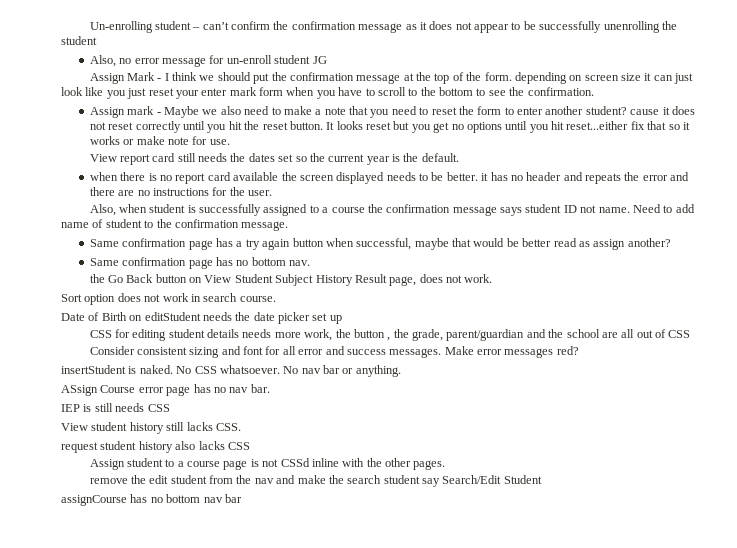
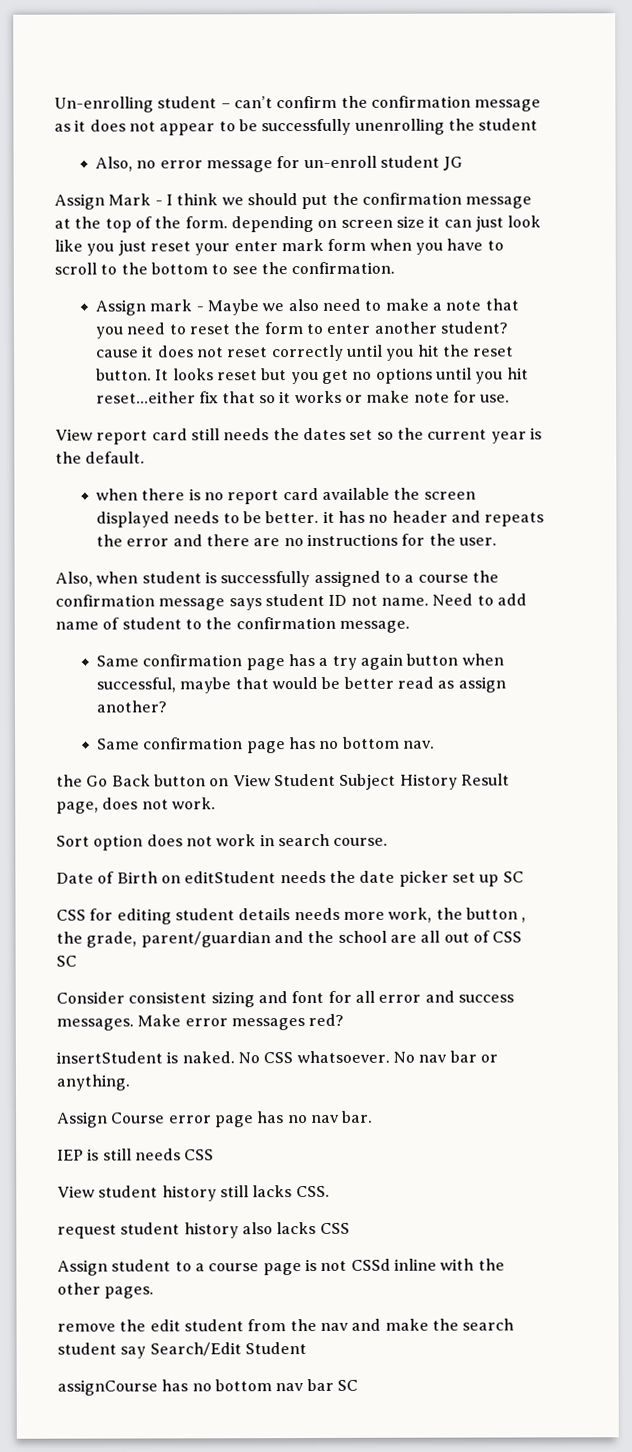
- Date of Birth on editStudent needs the date picker set up
+ Date of Birth on editStudent needs the date picker set up SC
- CSS for editing student details needs more work, the button , the grade, parent/guardian and the school are all out of CSS
+ CSS for editing student details needs more work, the button , the grade, parent/guardian and the school are all out of CSS SC
- ASsign Course error page has no nav bar.
+ Assign Course error page has no nav bar.
- assignCourse has no bottom nav bar
+ assignCourse has no bottom nav bar SC

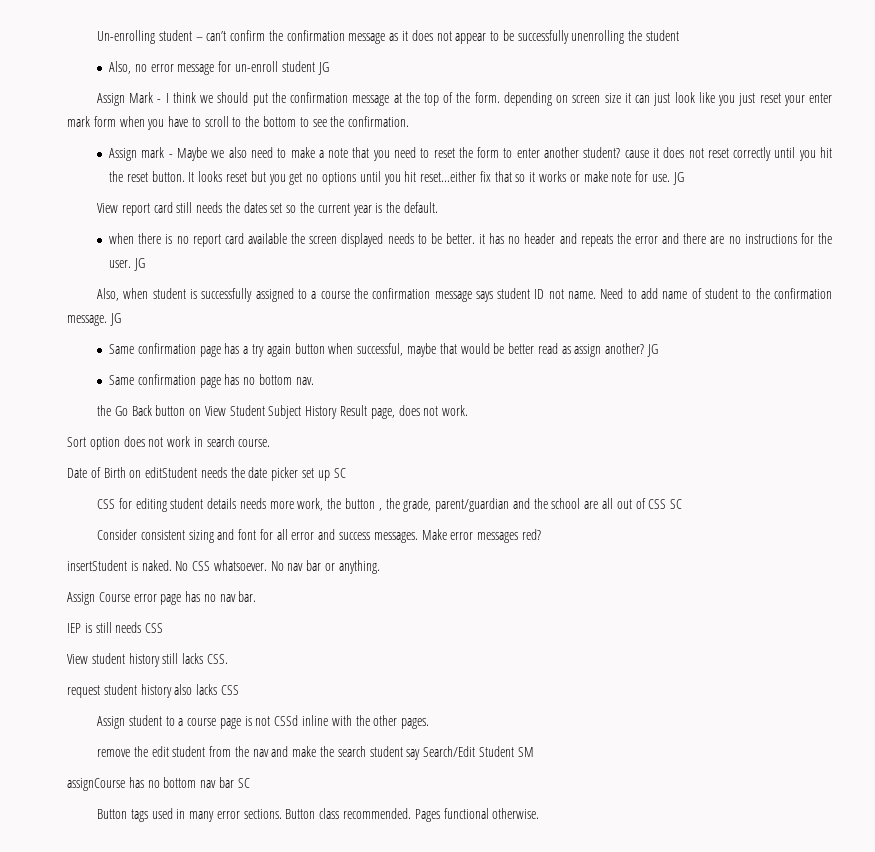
- It looks reset but you get no options until you hit reset...either fix that so it works or make note for use.
+ It looks reset but you get no options until you hit reset...either fix that so it works or make note for use. JG
- when there is no report card available the screen displayed needs to be better. it has no header and repeats the error and there are no instructions for the user.
+ when there is no report card available the screen displayed needs to be better. it has no header and repeats the error and there are no instructions for the user. JG
- Need to add name of student to the confirmation message.
+ Need to add name of student to the confirmation message. JG
- Same confirmation page has a try again button when successful, maybe that would be better read as assign another?
+ Same confirmation page has a try again button when successful, maybe that would be better read as assign another? JG
- remove the edit student from the nav and make the search student say Search/Edit Student
+ remove the edit student from the nav and make the search student say Search/Edit Student SM
+ Button tags used in many error sections. Button class recommended. Pages functional otherwise.

